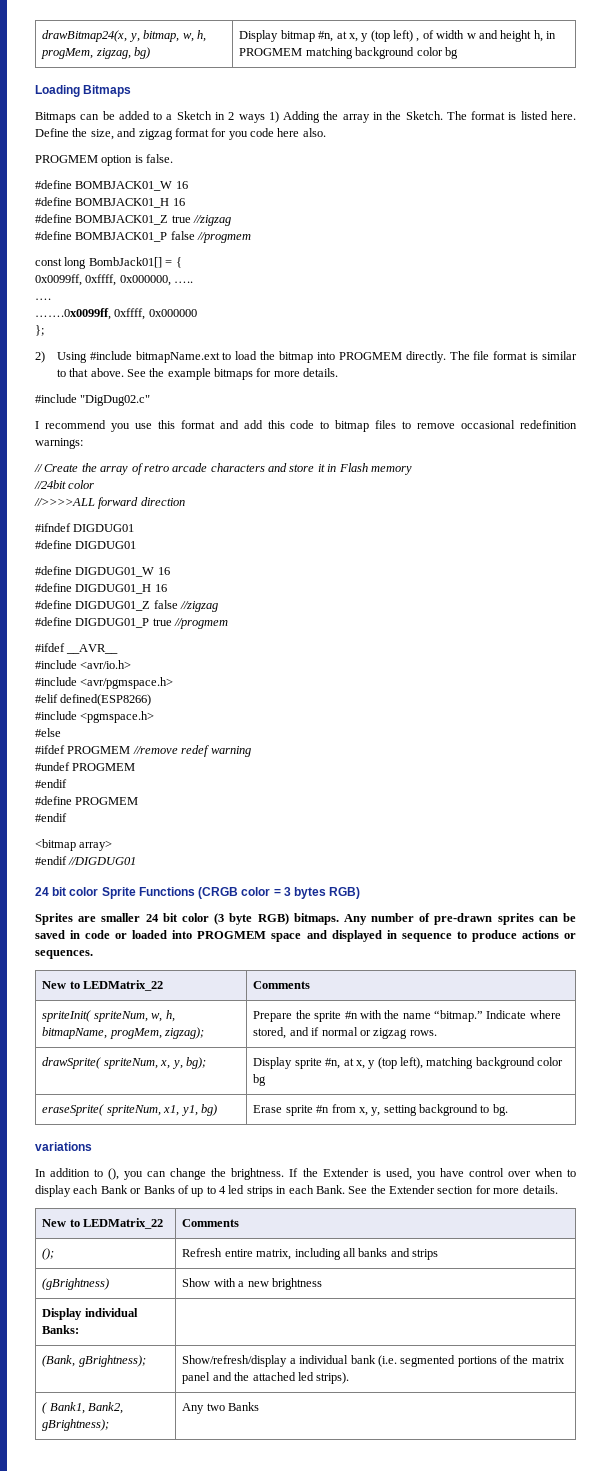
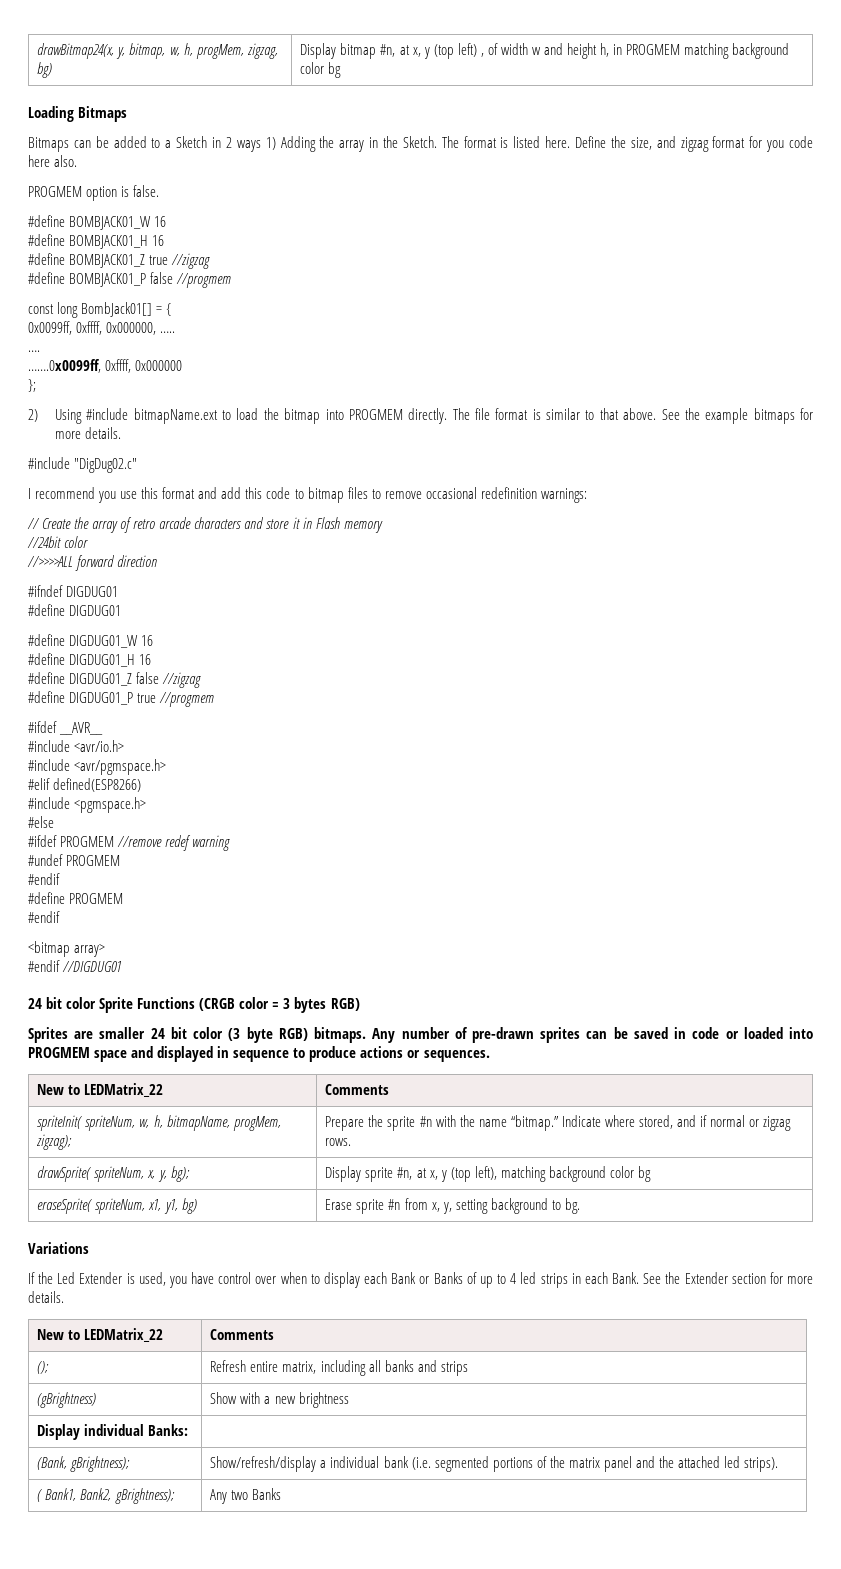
- variations
- In addition to (), you can change the brightness. If the Extender is used, you have control over when to display each Bank or Banks of up to 4 led strips in each Bank.
+ Variations
+ If the Led Extender is used, you have control over when to display each Bank or Banks of up to 4 led strips in each Bank.

